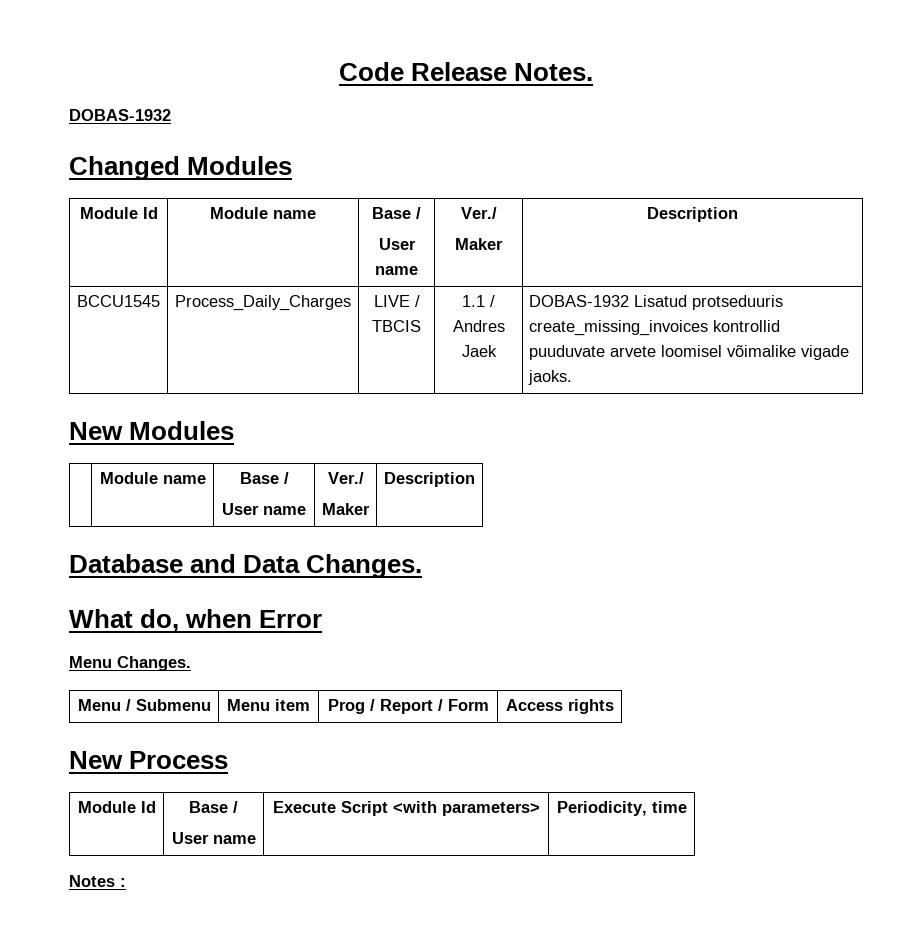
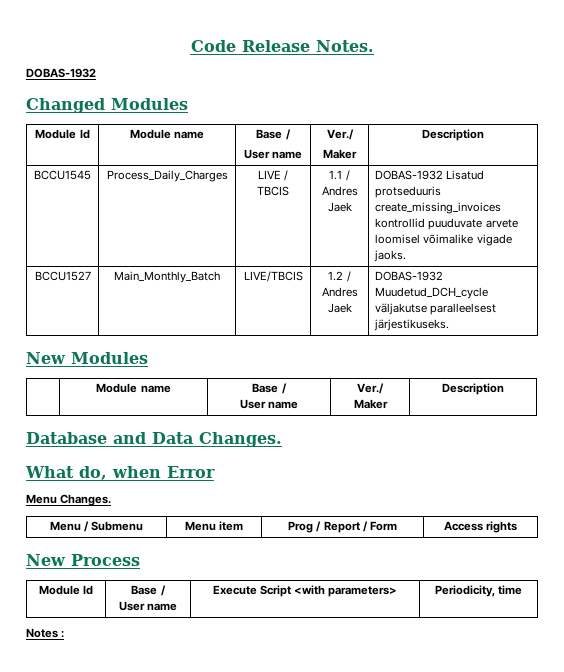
+ BCCU1527 | Main_Monthly_Batch | LIVE/TBCIS | 1.2 / Andres Jaek | DOBAS-1932 Muudetud_DCH_cycle väljakutse paralleelsest järjestikuseks.

